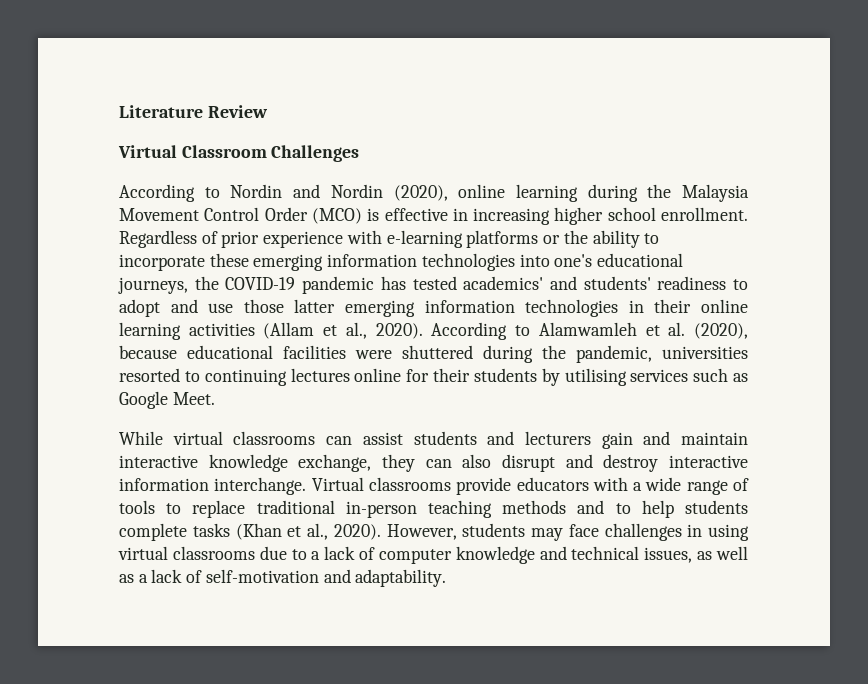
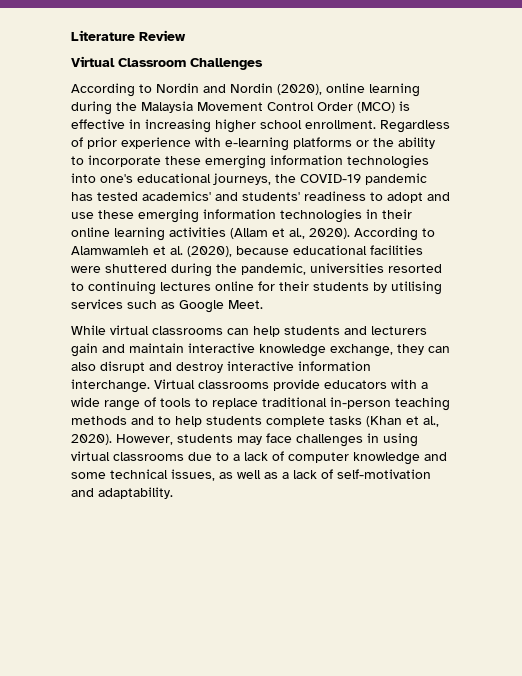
- Regardless of prior experience with e-learning platforms or the ability to incorporate these emerging information technologies into one's educational journeys, the COVID-19 pandemic has tested academics' and students' readiness to adopt and use those latter emerging information technologies in their online learning activities (Allam et al., 2020).
+ Regardless of prior experience with e-learning platforms or the ability to incorporate these emerging information technologies into one's educational journeys, the COVID-19 pandemic has tested academics' and students' readiness to adopt and use these emerging information technologies in their online learning activities (Allam et al., 2020).
- While virtual classrooms can assist students and lecturers gain and maintain interactive knowledge exchange, they can also disrupt and destroy interactive information interchange.
+ While virtual classrooms can help students and lecturers gain and maintain interactive knowledge exchange, they can also disrupt and destroy interactive information interchange.
- However, students may face challenges in using virtual classrooms due to a lack of computer knowledge and technical issues, as well as a lack of self-motivation and adaptability.
+ However, students may face challenges in using virtual classrooms due to a lack of computer knowledge and some technical issues, as well as a lack of self-motivation and adaptability.

